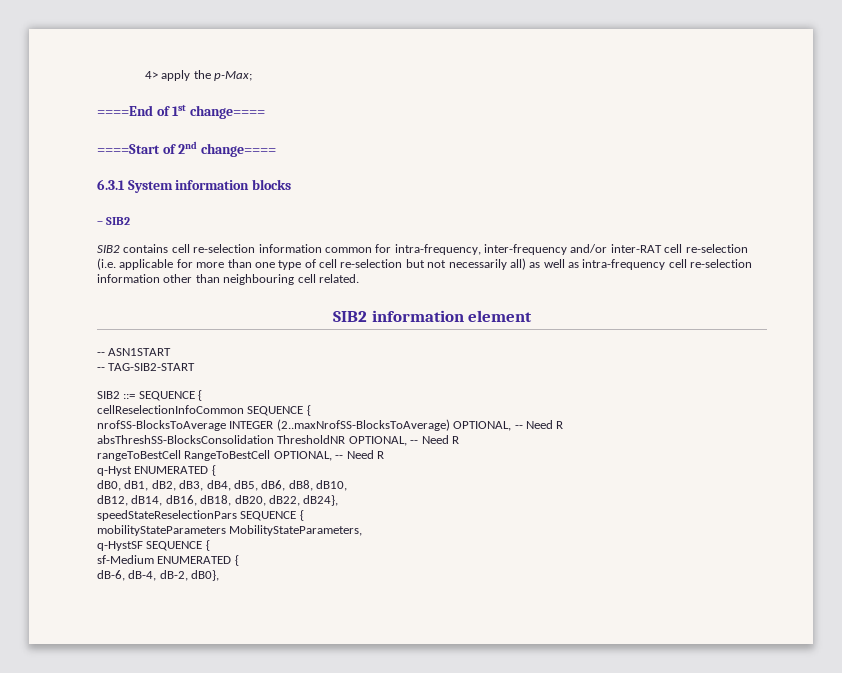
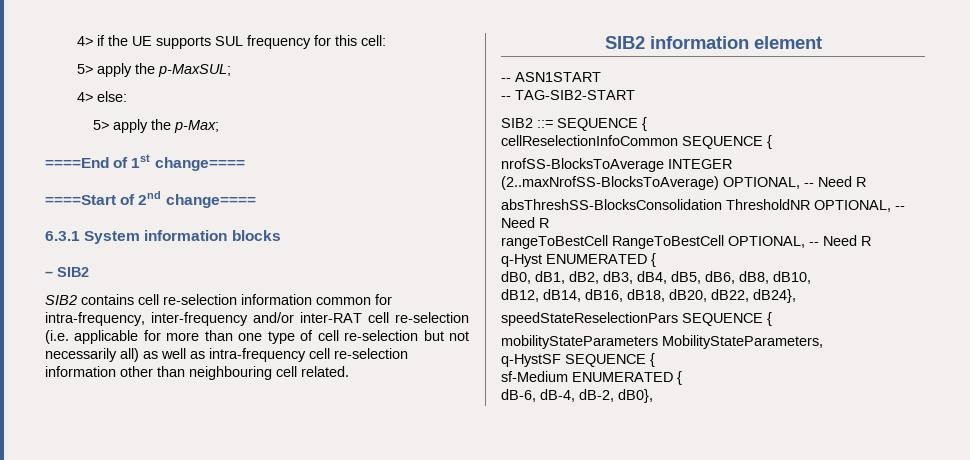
- 4> apply the p-Max;
+ 4> if the UE supports SUL frequency for this cell:
+ 5> apply the p-MaxSUL;
+ 4> else:
+ 5> apply the p-Max;

